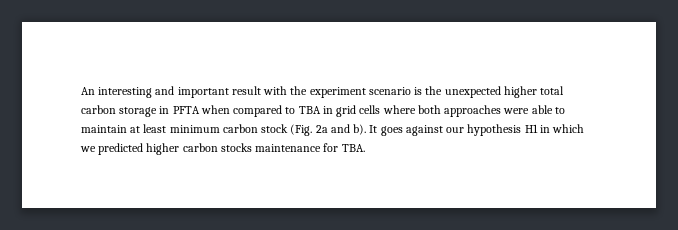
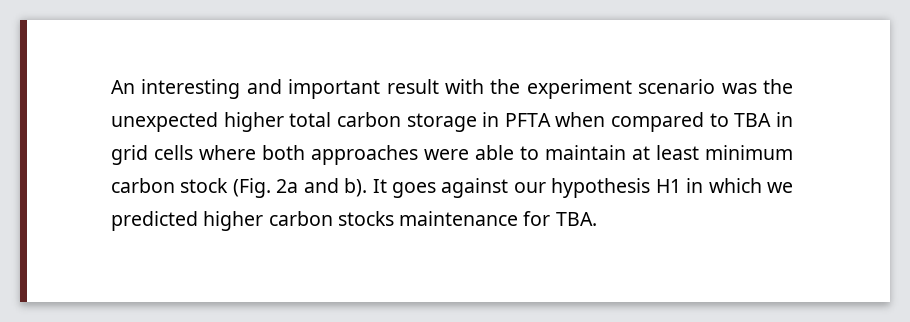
- An interesting and important result with the experiment scenario is the unexpected higher total carbon storage in PFTA when compared to TBA in grid cells where both approaches were able to maintain at least minimum carbon stock (Fig. 2a and b).
+ An interesting and important result with the experiment scenario was the unexpected higher total carbon storage in PFTA when compared to TBA in grid cells where both approaches were able to maintain at least minimum carbon stock (Fig. 2a and b).

